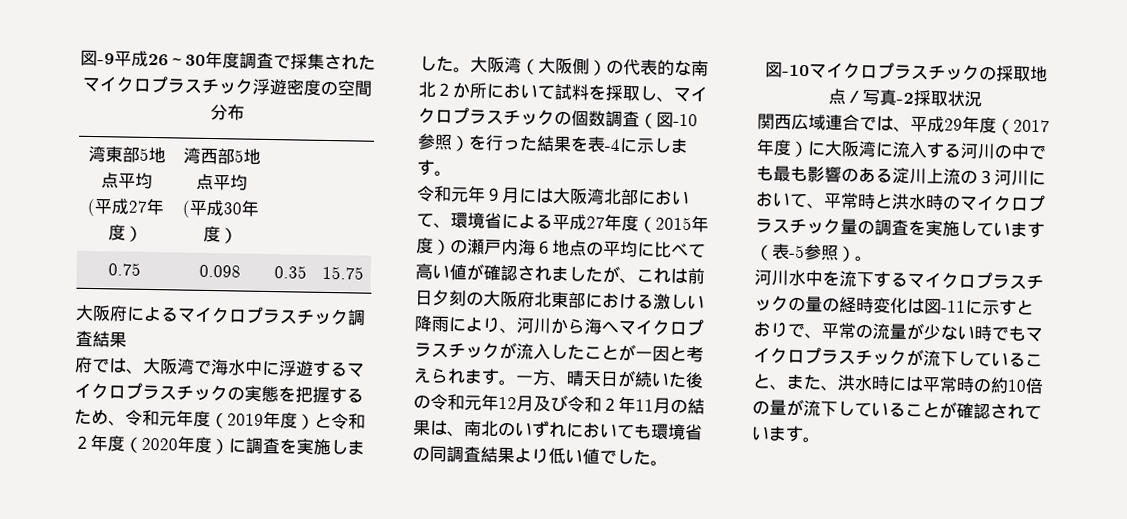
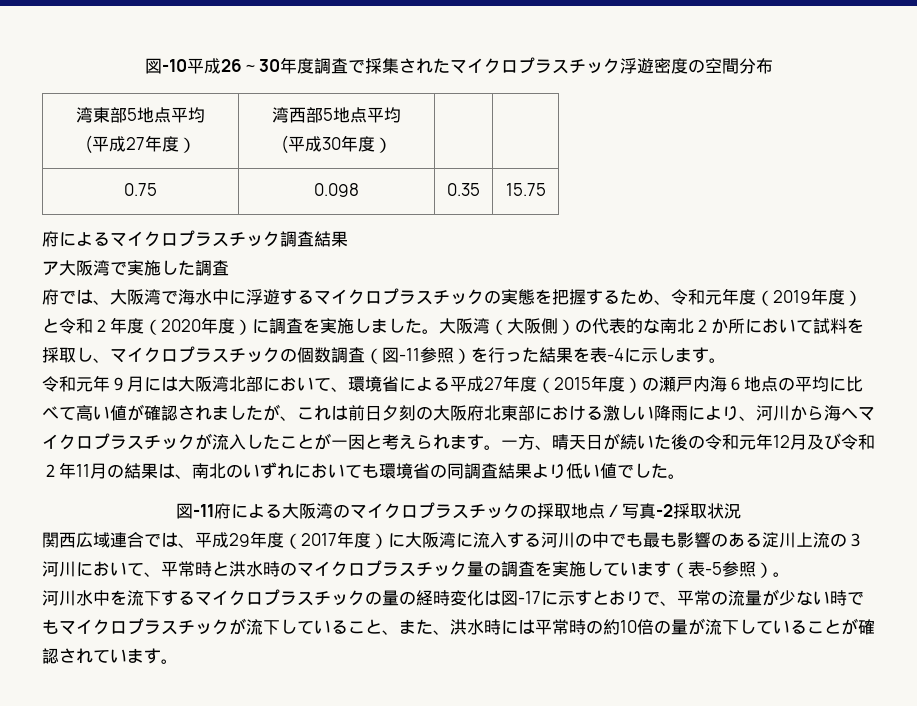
- 図-9平成26～30年度調査で採集されたマイクロプラスチック浮遊密度の空間分布
+ 図-10平成26～30年度調査で採集されたマイクロプラスチック浮遊密度の空間分布
- 大阪府によるマイクロプラスチック調査結果
+ 府によるマイクロプラスチック調査結果
+ ア大阪湾で実施した調査
- 大阪湾（大阪側）の代表的な南北２か所において試料を採取し、マイクロプラスチックの個数調査（図-10参照）を行った結果を表-4に示します。
+ 大阪湾（大阪側）の代表的な南北２か所において試料を採取し、マイクロプラスチックの個数調査（図-11参照）を行った結果を表-4に示します。
- 図-10マイクロプラスチックの採取地点／写真-2採取状況
+ 図-11府による大阪湾のマイクロプラスチックの採取地点／写真-2採取状況
- 河川水中を流下するマイクロプラスチックの量の経時変化は図-11に示すとおりで、平常の流量が少ない時でもマイクロプラスチックが流下していること、また、洪水時には平常時の約10倍の量が流下していることが確認されています。
+ 河川水中を流下するマイクロプラスチックの量の経時変化は図-17に示すとおりで、平常の流量が少ない時でもマイクロプラスチックが流下していること、また、洪水時には平常時の約10倍の量が流下していることが確認されています。

